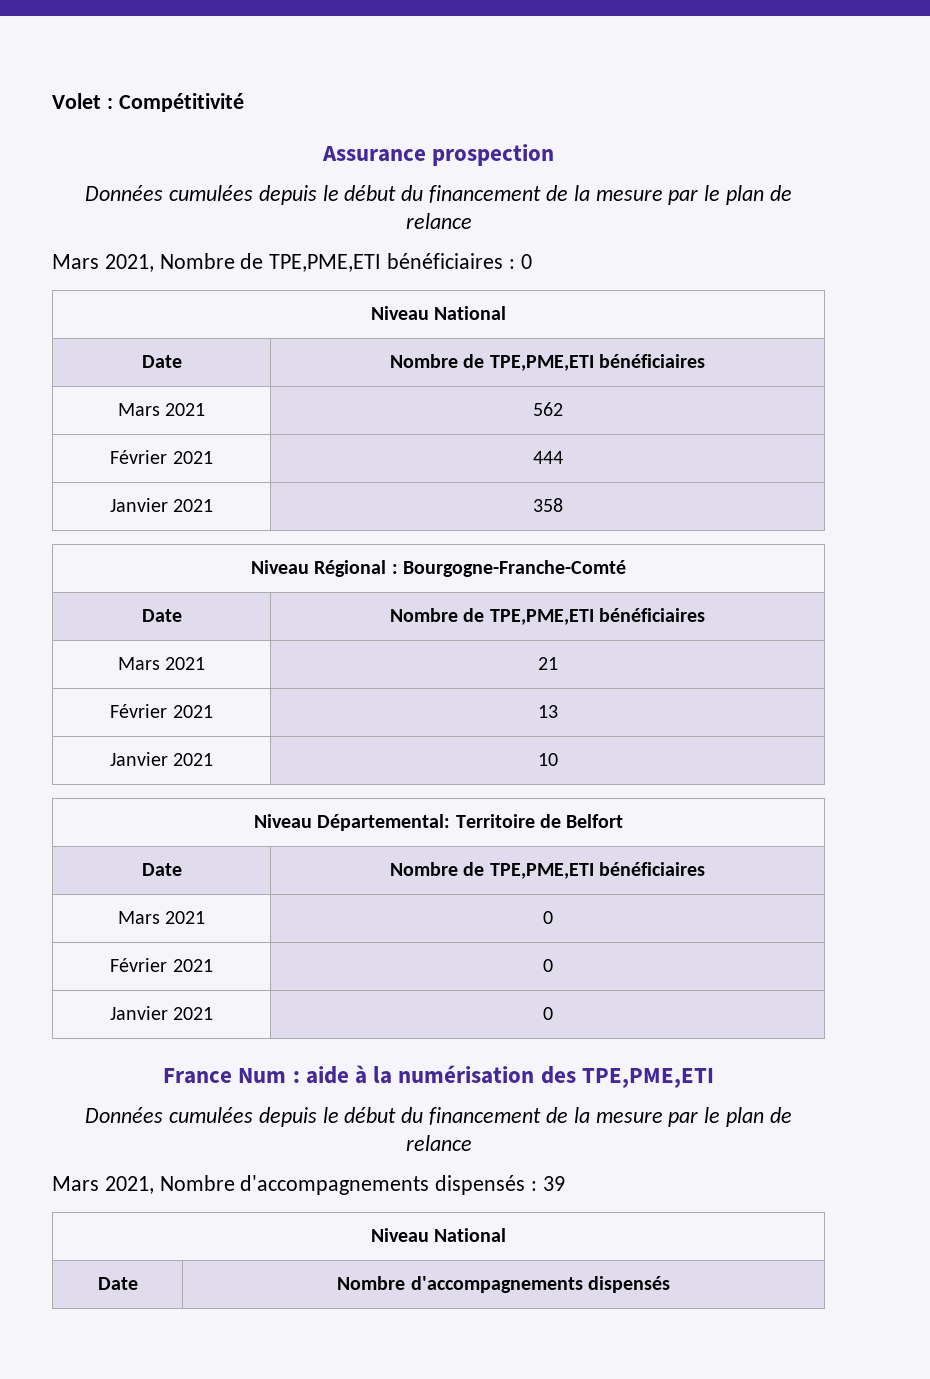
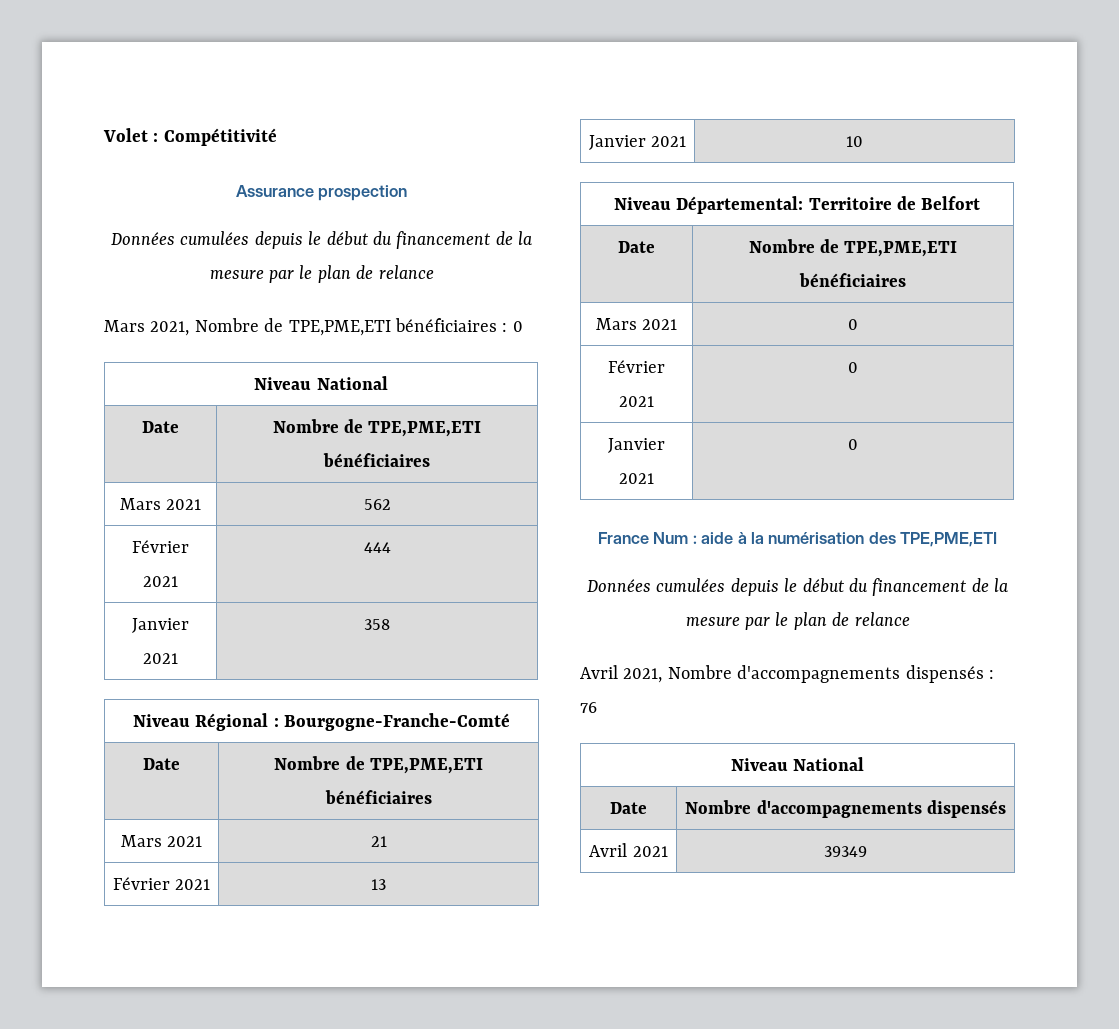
- Mars 2021, Nombre d'accompagnements dispensés : 39
+ Avril 2021, Nombre d'accompagnements dispensés : 76
+ Avril 2021 | 39349

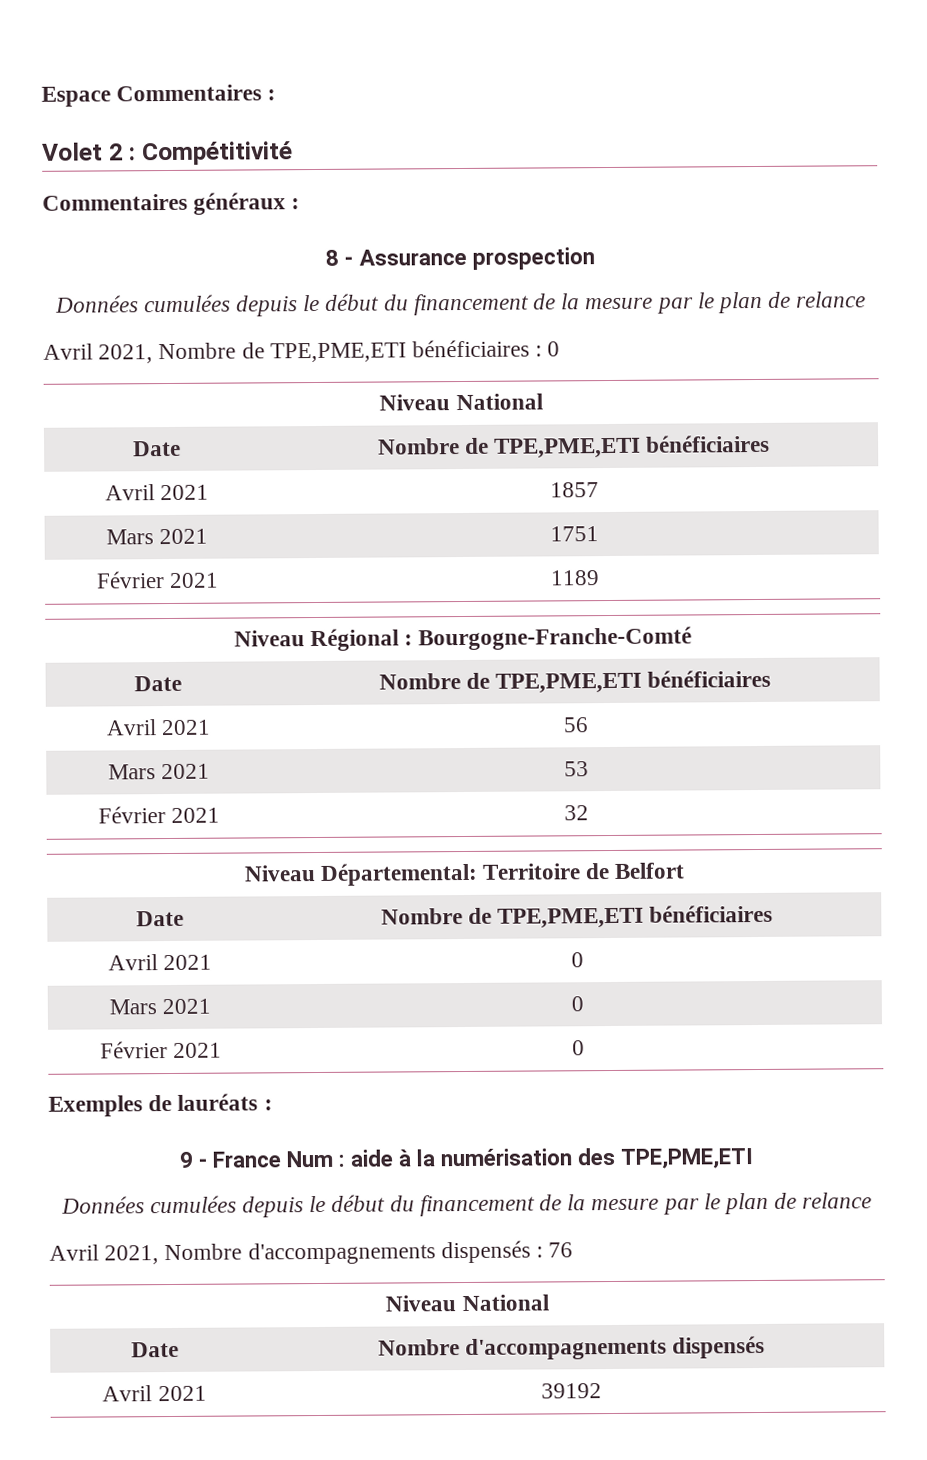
- Volet : Compétitivité
- Assurance prospection
+ Espace Commentaires :
+ Volet 2 : Compétitivité
+ Commentaires généraux :
+ 8 - Assurance prospection
- Mars 2021, Nombre de TPE,PME,ETI bénéficiaires : 0
+ Avril 2021, Nombre de TPE,PME,ETI bénéficiaires : 0
- Mars 2021 | 562
- Février 2021 | 444
- Janvier 2021 | 358
+ Avril 2021 | 1857
+ Mars 2021 | 1751
+ Février 2021 | 1189
- Mars 2021 | 21
- Février 2021 | 13
- Janvier 2021 | 10
+ Avril 2021 | 56
+ Mars 2021 | 53
+ Février 2021 | 32
+ Avril 2021 | 0
- Janvier 2021 | 0
- France Num : aide à la numérisation des TPE,PME,ETI
+ Exemples de lauréats :
+ 9 - France Num : aide à la numérisation des TPE,PME,ETI
- Avril 2021 | 39349
+ Avril 2021 | 39192

